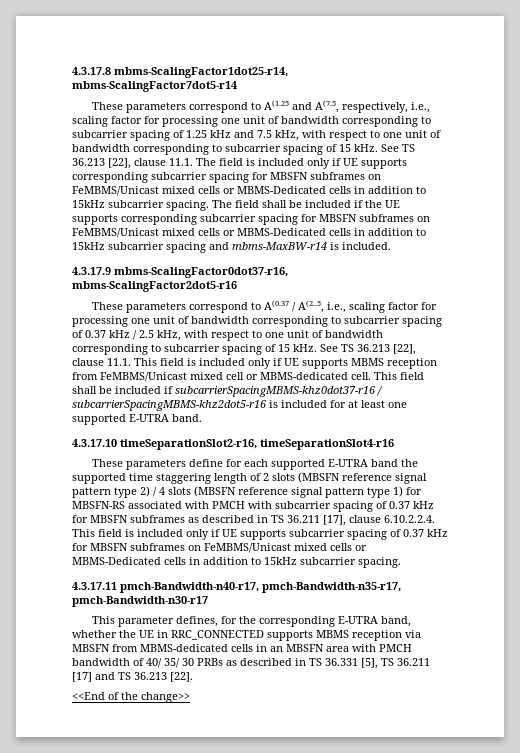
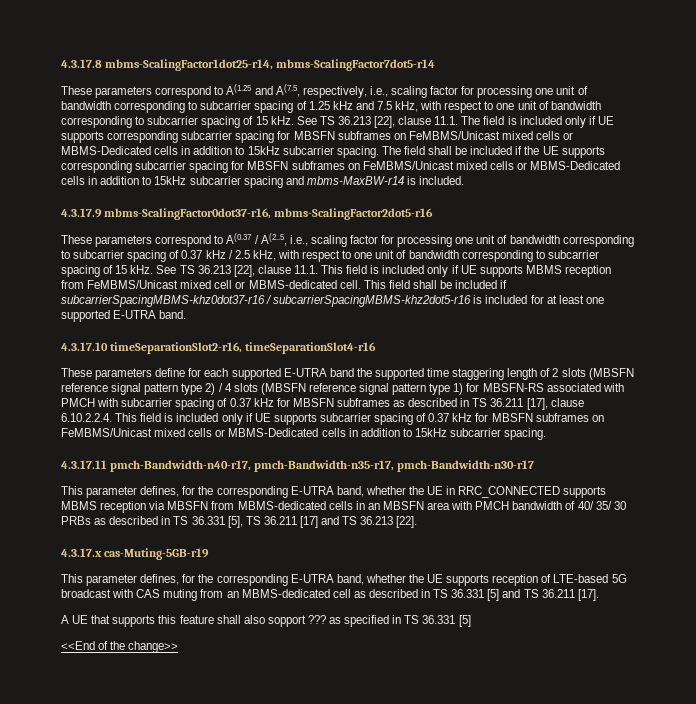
+ 4.3.17.x cas-Muting-5GB-r19
+ This parameter defines, for the corresponding E-UTRA band, whether the UE supports reception of LTE-based 5G broadcast with CAS muting from an MBMS-dedicated cell as described in TS 36.331 [5] and TS 36.211 [17].
+ A UE that supports this feature shall also sopport ??? as specified in TS 36.331 [5]

